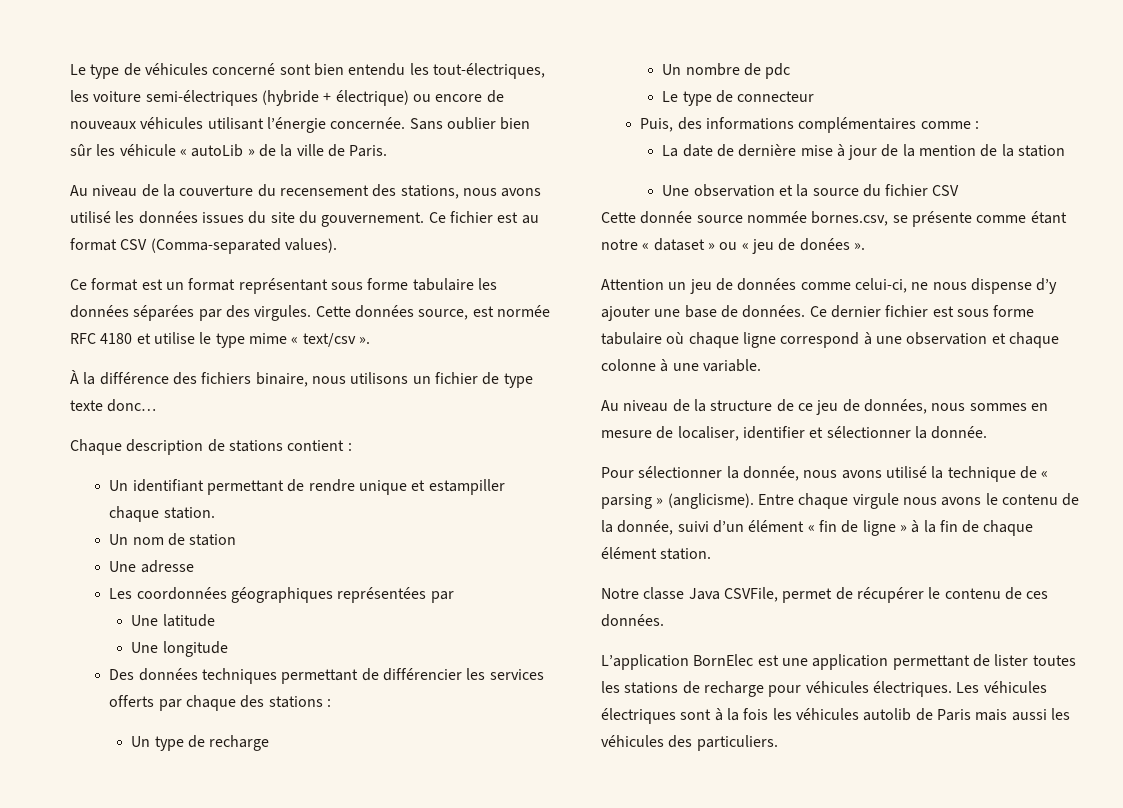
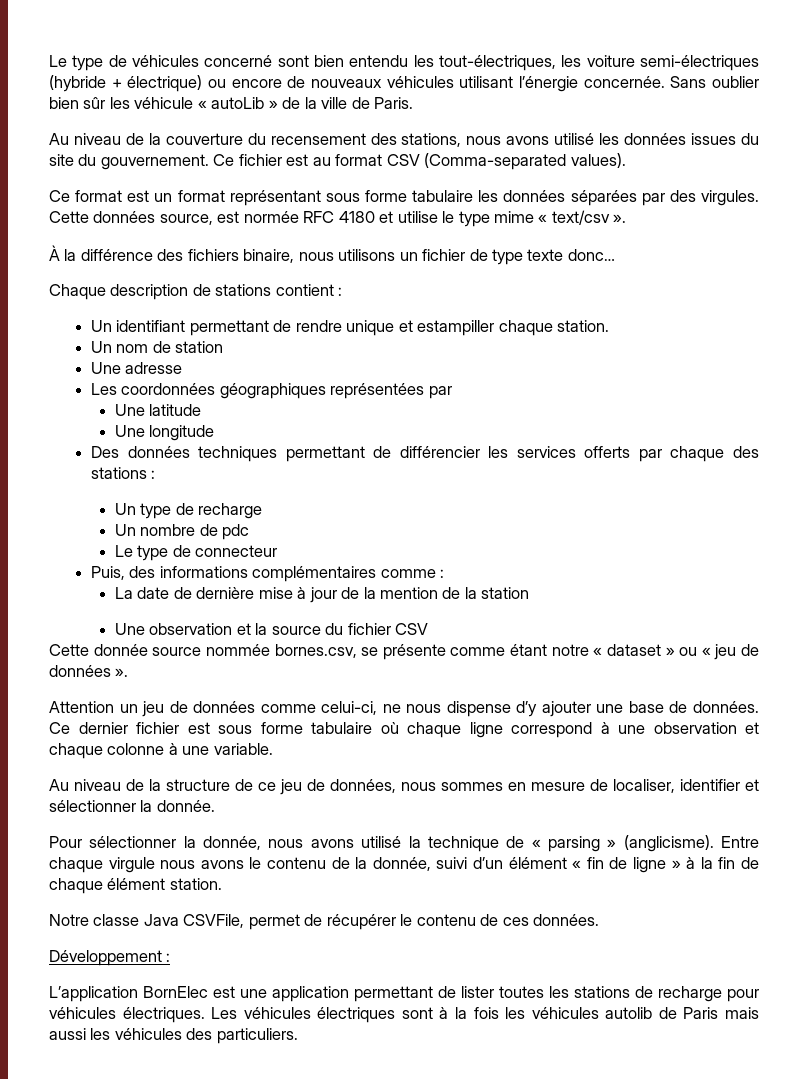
- Cette donnée source nommée bornes.csv, se présente comme étant notre « dataset » ou « jeu de donées ».
+ Cette donnée source nommée bornes.csv, se présente comme étant notre « dataset » ou « jeu de données ».
+ Développement :

